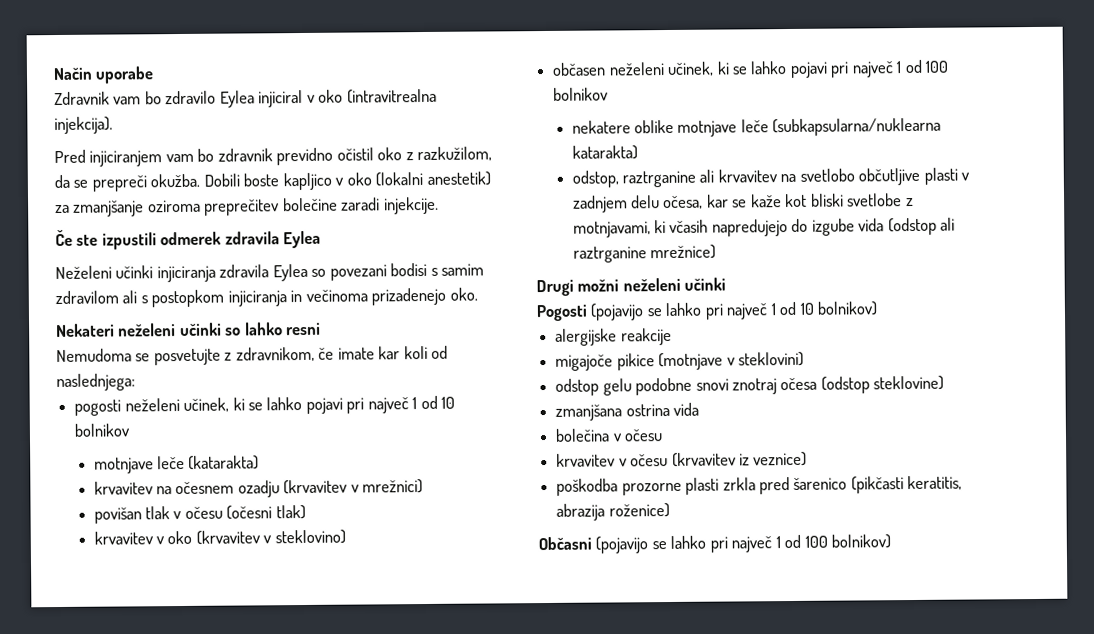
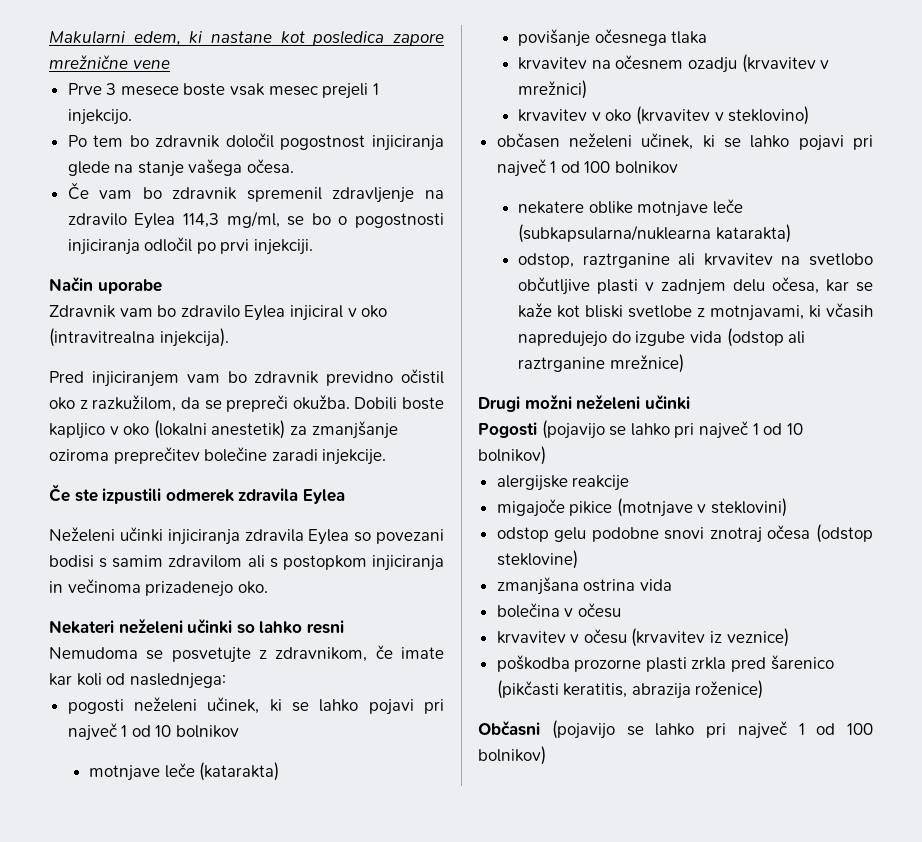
+ Makularni edem, ki nastane kot posledica zapore mrežnične vene
+ Prve 3 mesece boste vsak mesec prejeli 1 injekcijo.
+ Po tem bo zdravnik določil pogostnost injiciranja glede na stanje vašega očesa.
+ Če vam bo zdravnik spremenil zdravljenje na zdravilo Eylea 114,3 mg/ml, se bo o pogostnosti injiciranja odločil po prvi injekciji.
+ povišanje očesnega tlaka
- povišan tlak v očesu (očesni tlak)

